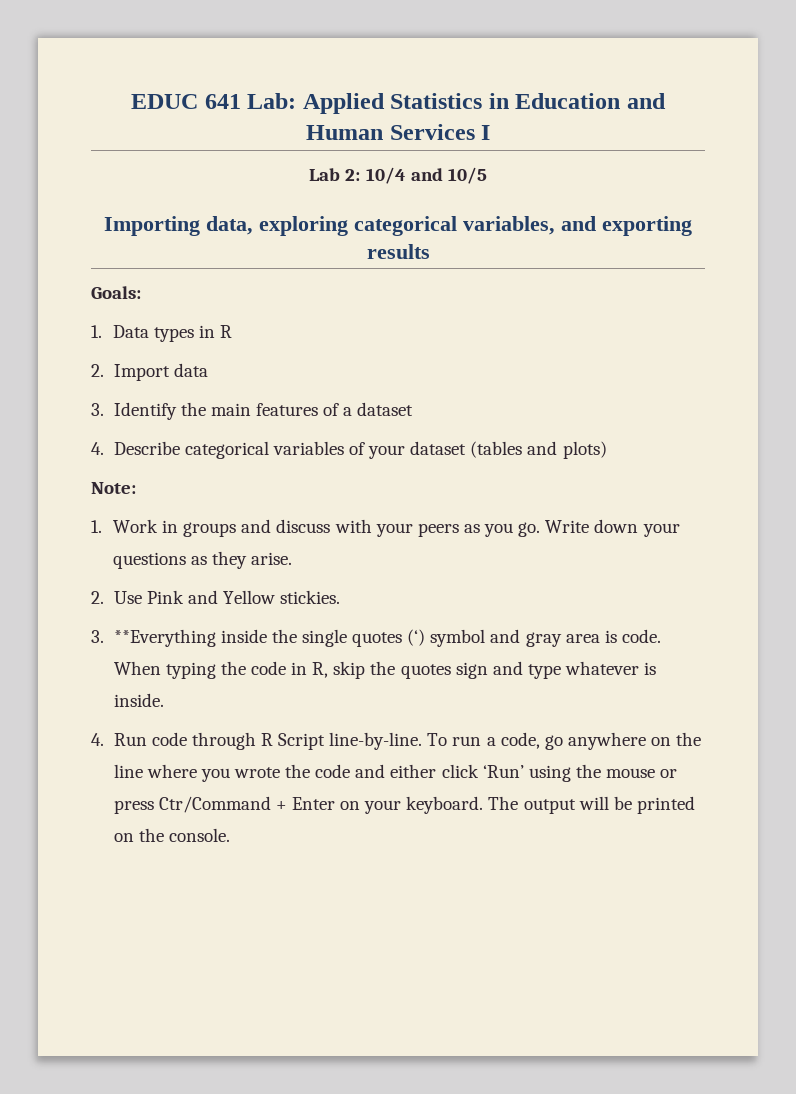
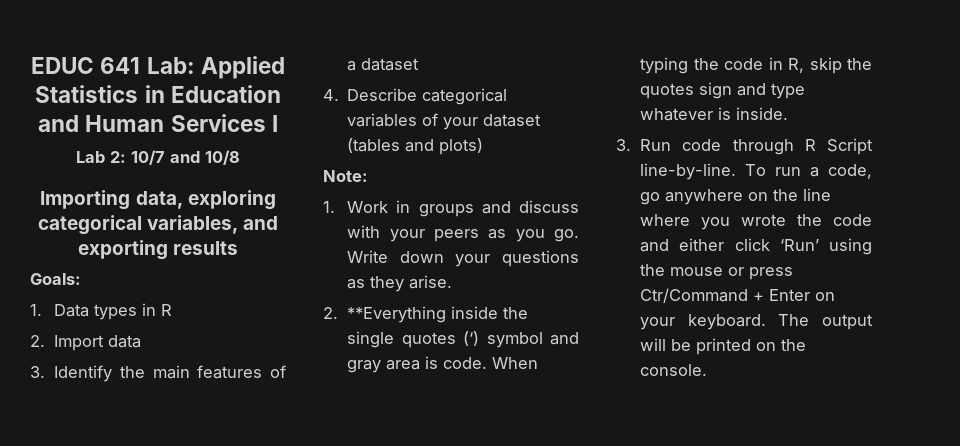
- Lab 2: 10/4 and 10/5
+ Lab 2: 10/7 and 10/8
- 2. Use Pink and Yellow stickies.
- 3. **Everything inside the single quotes (‘) symbol and gray area is code.
+ 2. **Everything inside the single quotes (‘) symbol and gray area is code.
- 4. Run code through R Script line-by-line.
+ 3. Run code through R Script line-by-line.

